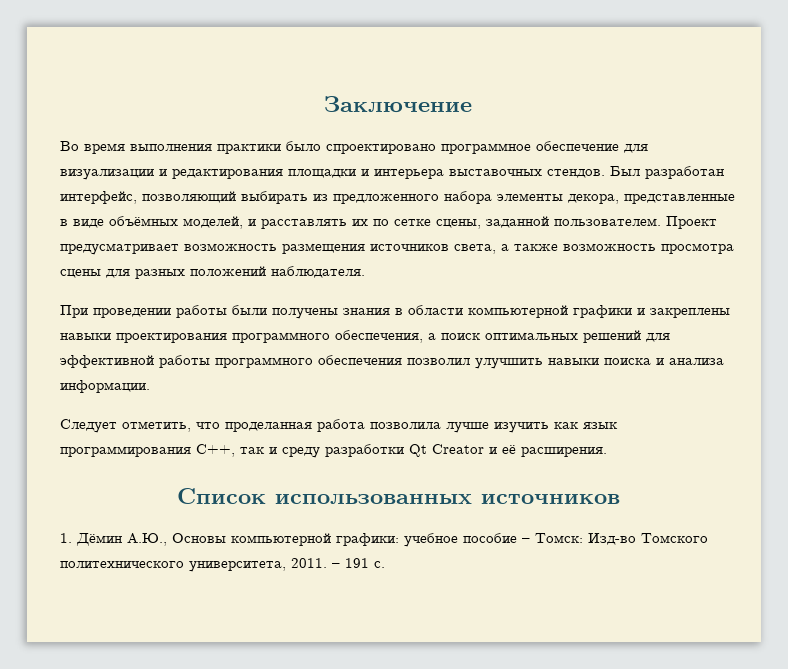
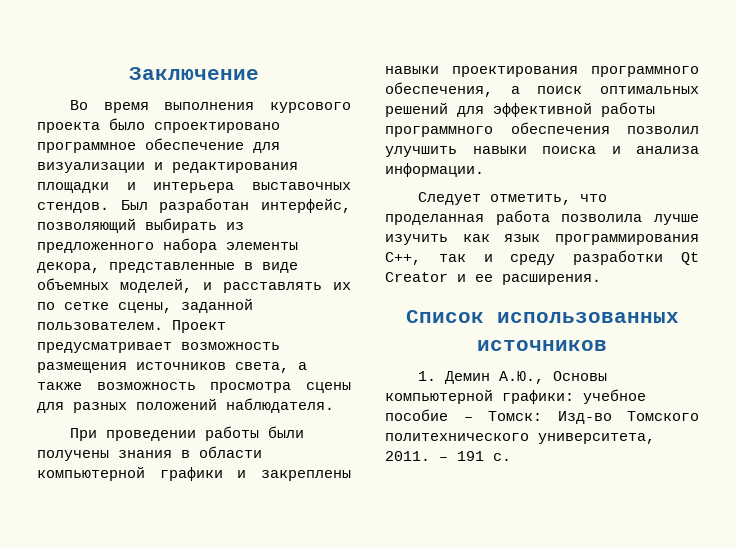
- Во время выполнения практики было спроектировано программное обеспечение для визуализации и редактирования площадки и интерьера выставочных стендов.
+ Во время выполнения курсового проекта было спроектировано программное обеспечение для визуализации и редактирования площадки и интерьера выставочных стендов.
- Был разработан интерфейс, позволяющий выбирать из предложенного набора элементы декора, представленные в виде объёмных моделей, и расставлять их по сетке сцены, заданной пользователем.
+ Был разработан интерфейс, позволяющий выбирать из предложенного набора элементы декора, представленные в виде объемных моделей, и расставлять их по сетке сцены, заданной пользователем.
- Следует отметить, что проделанная работа позволила лучше изучить как язык программирования С++, так и среду разработки Qt Creator и её расширения.
+ Следует отметить, что проделанная работа позволила лучше изучить как язык программирования С++, так и среду разработки Qt Creator и ее расширения.
- 1. Дёмин А.Ю., Основы компьютерной графики: учебное пособие – Томск: Изд-во Томского политехнического университета, 2011.
+ 1. Демин А.Ю., Основы компьютерной графики: учебное пособие – Томск: Изд-во Томского политехнического университета, 2011.

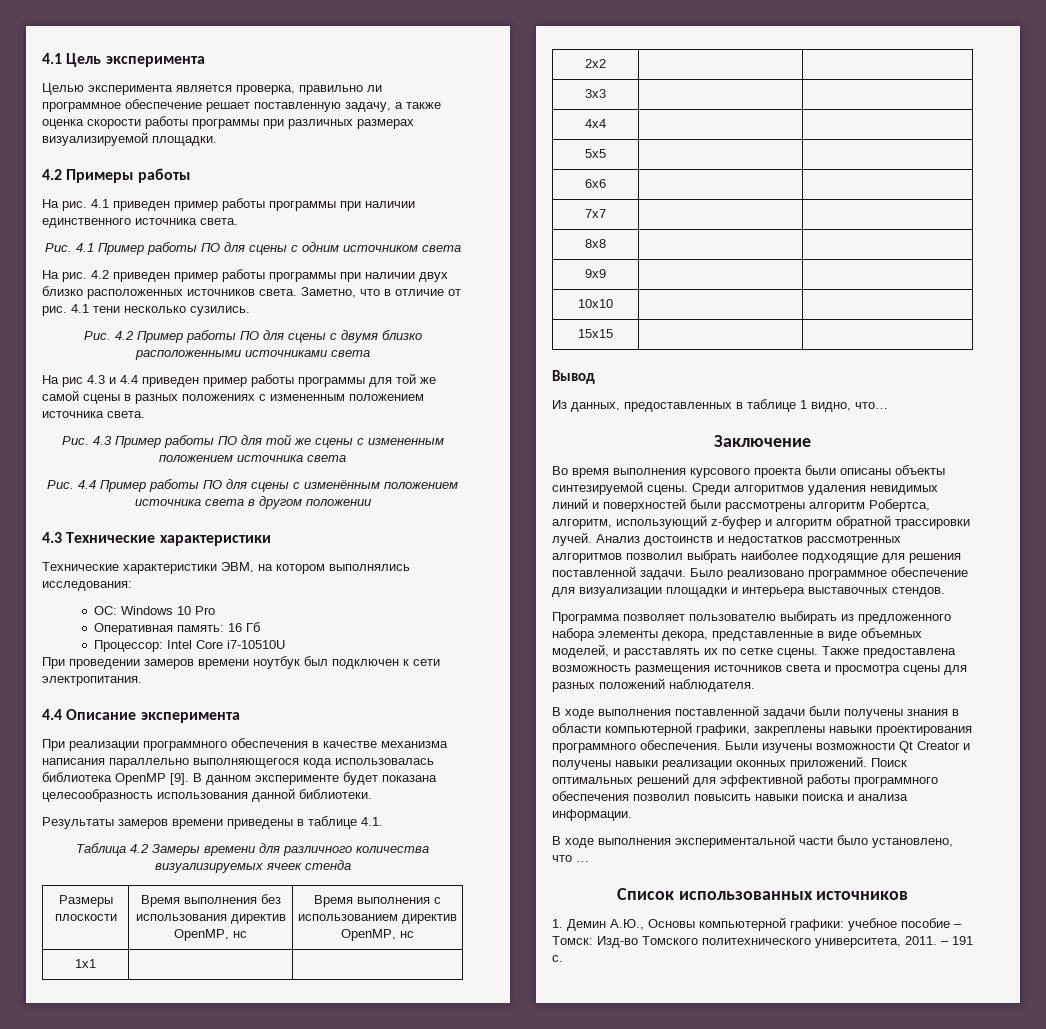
+ 4.1 Цель эксперимента
+ Целью эксперимента является проверка, правильно ли программное обеспечение решает поставленную задачу, а также оценка скорости работы программы при различных размерах визуализируемой площадки.
+ 4.2 Примеры работы
+ На рис. 4.1 приведен пример работы программы при наличии единственного источника света.
+ Рис. 4.1 Пример работы ПО для сцены с одним источником света
+ На рис. 4.2 приведен пример работы программы при наличии двух близко расположенных источников света. Заметно, что в отличие от рис. 4.1 тени несколько сузились.
+ Рис. 4.2 Пример работы ПО для сцены с двумя близко расположенными источниками света
+ На рис 4.3 и 4.4 приведен пример работы программы для той же самой сцены в разных положениях с измененным положением источника света.
+ Рис. 4.3 Пример работы ПО для той же сцены с измененным положением источника света
+ Рис. 4.4 Пример работы ПО для сцены с изменённым положением источника света в другом положении
+ 4.3 Технические характеристики
+ Технические характеристики ЭВМ, на котором выполнялись исследования:
+ ОС: Windows 10 Pro
+ Оперативная память: 16 Гб
+ Процессор: Intel Core i7-10510U
+ При проведении замеров времени ноутбук был подключен к сети электропитания.
+ 4.4 Описание эксперимента
+ При реализации программного обеспечения в качестве механизма написания параллельно выполняющегося кода использовалась библиотека OpenMP [9]. В данном эксперименте будет показана целесообразность использования данной библиотеки.
+ Результаты замеров времени приведены в таблице 4.1.
+ Таблица 4.2 Замеры времени для различного количества визуализируемых ячеек стенда
+ Размеры плоскости | Время выполнения без использования директив OpenMP, нс | Время выполнения с использованием директив OpenMP, нс
+ 1x1 | |
+ 2x2 | |
+ 3x3 | |
+ 4x4 | |
+ 5x5 | |
+ 6x6 | |
+ 7x7 | |
+ 8x8 | |
+ 9x9 | |
+ 10x10 | |
+ 15x15 | |
+ Вывод
+ Из данных, предоставленных в таблице 1 видно, что…
- Во время выполнения курсового проекта было спроектировано программное обеспечение для визуализации и редактирования площадки и интерьера выставочных стендов. Был разработан интерфейс, позволяющий выбирать из предложенного набора элементы декора, представленные в виде объемных моделей, и расставлять их по сетке сцены, заданной пользователем. Проект предусматривает возможность размещения источников света, а также возможность просмотра сцены для разных положений наблюдателя.
+ Во время выполнения курсового проекта были описаны объекты синтезируемой сцены. Среди алгоритмов удаления невидимых линий и поверхностей были рассмотрены алгоритм Робертса, алгоритм, использующий z-буфер и алгоритм обратной трассировки лучей. Анализ достоинств и недостатков рассмотренных алгоритмов позволил выбрать наиболее подходящие для решения поставленной задачи. Было реализовано программное обеспечение для визуализации площадки и интерьера выставочных стендов.
+ Программа позволяет пользователю выбирать из предложенного набора элементы декора, представленные в виде объемных моделей, и расставлять их по сетке сцены. Также предоставлена возможность размещения источников света и просмотра сцены для разных положений наблюдателя.
- При проведении работы были получены знания в области компьютерной графики и закреплены навыки проектирования программного обеспечения, а поиск оптимальных решений для эффективной работы программного обеспечения позволил улучшить навыки поиска и анализа информации.
+ В ходе выполнения поставленной задачи были получены знания в области компьютерной графики, закреплены навыки проектирования программного обеспечения. Были изучены возможности Qt Creator и получены навыки реализации оконных приложений. Поиск оптимальных решений для эффективной работы программного обеспечения позволил повысить навыки поиска и анализа информации.
- Следует отметить, что проделанная работа позволила лучше изучить как язык программирования С++, так и среду разработки Qt Creator и ее расширения.
+ В ходе выполнения экспериментальной части было установлено, что …

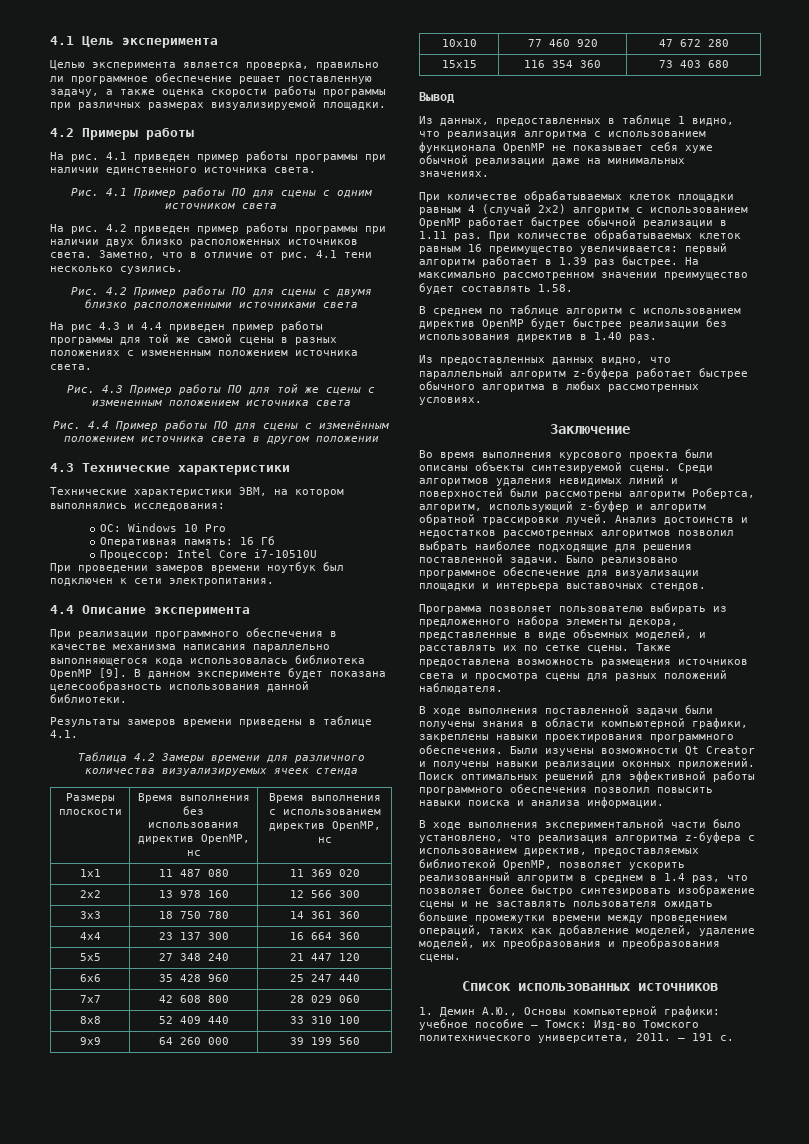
- 1x1 | |
- 2x2 | |
- 3x3 | |
- 4x4 | |
- 5x5 | |
- 6x6 | |
- 7x7 | |
- 8x8 | |
- 9x9 | |
- 10x10 | |
- 15x15 | |
+ 1x1 | 11 487 080 | 11 369 020
+ 2x2 | 13 978 160 | 12 566 300
+ 3x3 | 18 750 780 | 14 361 360
+ 4x4 | 23 137 300 | 16 664 360
+ 5x5 | 27 348 240 | 21 447 120
+ 6x6 | 35 428 960 | 25 247 440
+ 7x7 | 42 608 800 | 28 029 060
+ 8x8 | 52 409 440 | 33 310 100
+ 9x9 | 64 260 000 | 39 199 560
+ 10x10 | 77 460 920 | 47 672 280
+ 15x15 | 116 354 360 | 73 403 680
- Из данных, предоставленных в таблице 1 видно, что…
+ Из данных, предоставленных в таблице 1 видно, что реализация алгоритма с использованием функционала OpenMP не показывает себя хуже обычной реализации даже на минимальных значениях.
+ При количестве обрабатываемых клеток площадки равным 4 (случай 2x2) алгоритм с использованием OpenMP работает быстрее обычной реализации в 1.11 раз. При количестве обрабатываемых клеток равным 16 преимущество увеличивается: первый алгоритм работает в 1.39 раз быстрее. На максимально рассмотренном значении преимущество будет составлять 1.58.
+ В среднем по таблице алгоритм с использованием директив OpenMP будет быстрее реализации без использования директив в 1.40 раз.
+ Из предоставленных данных видно, что параллельный алгоритм z-буфера работает быстрее обычного алгоритма в любых рассмотренных условиях.
- В ходе выполнения экспериментальной части было установлено, что …
+ В ходе выполнения экспериментальной части было установлено, что реализация алгоритма z-буфера с использованием директив, предоставляемых библиотекой OpenMP, позволяет ускорить реализованный алгоритм в среднем в 1.4 раз, что позволяет более быстро синтезировать изображение сцены и не заставлять пользователя ожидать большие промежутки времени между проведением операций, таких как добавление моделей, удаление моделей, их преобразования и преобразования сцены.

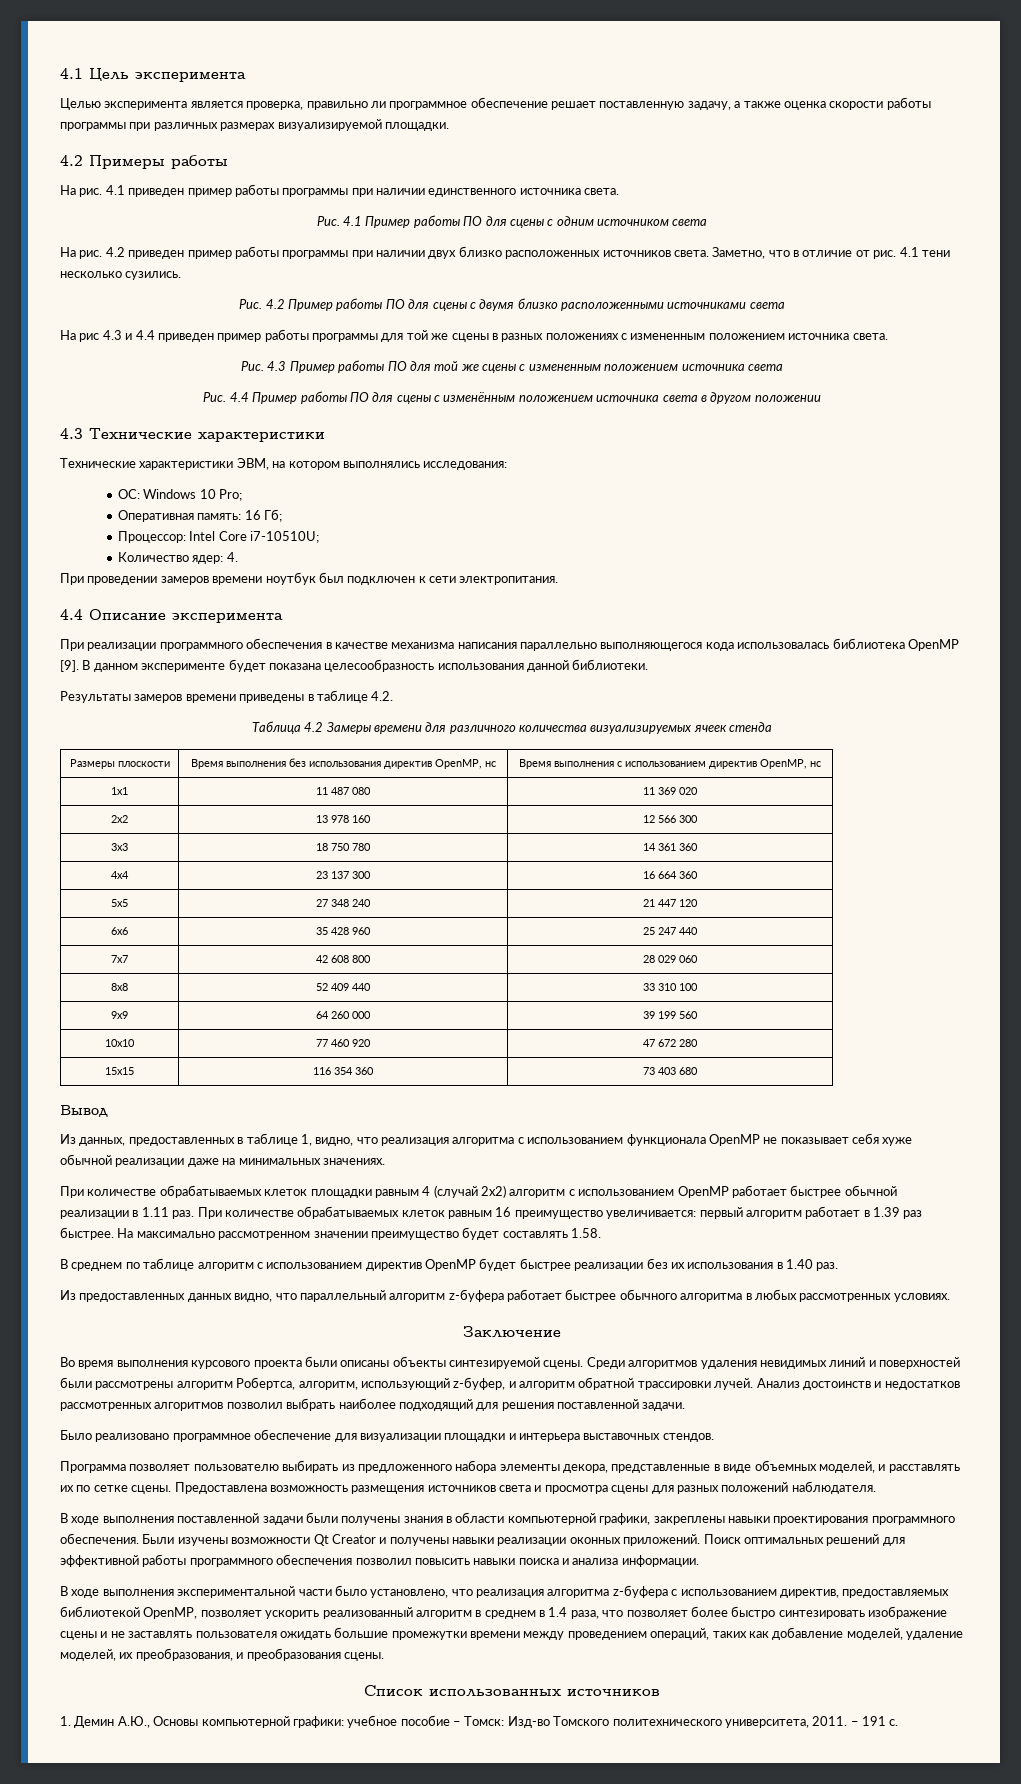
- На рис 4.3 и 4.4 приведен пример работы программы для той же самой сцены в разных положениях с измененным положением источника света.
+ На рис 4.3 и 4.4 приведен пример работы программы для той же сцены в разных положениях с измененным положением источника света.
- ОС: Windows 10 Pro
+ ОС: Windows 10 Pro;
- Оперативная память: 16 Гб
+ Оперативная память: 16 Гб;
- Процессор: Intel Core i7-10510U
+ Процессор: Intel Core i7-10510U;
+ Количество ядер: 4.
- Результаты замеров времени приведены в таблице 4.1.
+ Результаты замеров времени приведены в таблице 4.2.
- Из данных, предоставленных в таблице 1 видно, что реализация алгоритма с использованием функционала OpenMP не показывает себя хуже обычной реализации даже на минимальных значениях.
+ Из данных, предоставленных в таблице 1, видно, что реализация алгоритма с использованием функционала OpenMP не показывает себя хуже обычной реализации даже на минимальных значениях.
- В среднем по таблице алгоритм с использованием директив OpenMP будет быстрее реализации без использования директив в 1.40 раз.
+ В среднем по таблице алгоритм с использованием директив OpenMP будет быстрее реализации без их использования в 1.40 раз.
- Среди алгоритмов удаления невидимых линий и поверхностей были рассмотрены алгоритм Робертса, алгоритм, использующий z-буфер и алгоритм обратной трассировки лучей.
+ Среди алгоритмов удаления невидимых линий и поверхностей были рассмотрены алгоритм Робертса, алгоритм, использующий z-буфер, и алгоритм обратной трассировки лучей.
- Анализ достоинств и недостатков рассмотренных алгоритмов позволил выбрать наиболее подходящие для решения поставленной задачи. Было реализовано программное обеспечение для визуализации площадки и интерьера выставочных стендов.
+ Анализ достоинств и недостатков рассмотренных алгоритмов позволил выбрать наиболее подходящий для решения поставленной задачи.
+ Было реализовано программное обеспечение для визуализации площадки и интерьера выставочных стендов.
- Также предоставлена возможность размещения источников света и просмотра сцены для разных положений наблюдателя.
+ Предоставлена возможность размещения источников света и просмотра сцены для разных положений наблюдателя.
- В ходе выполнения экспериментальной части было установлено, что реализация алгоритма z-буфера с использованием директив, предоставляемых библиотекой OpenMP, позволяет ускорить реализованный алгоритм в среднем в 1.4 раз, что позволяет более быстро синтезировать изображение сцены и не заставлять пользователя ожидать большие промежутки времени между проведением операций, таких как добавление моделей, удаление моделей, их преобразования и преобразования сцены.
+ В ходе выполнения экспериментальной части было установлено, что реализация алгоритма z-буфера с использованием директив, предоставляемых библиотекой OpenMP, позволяет ускорить реализованный алгоритм в среднем в 1.4 раза, что позволяет более быстро синтезировать изображение сцены и не заставлять пользователя ожидать большие промежутки времени между проведением операций, таких как добавление моделей, удаление моделей, их преобразования, и преобразования сцены.

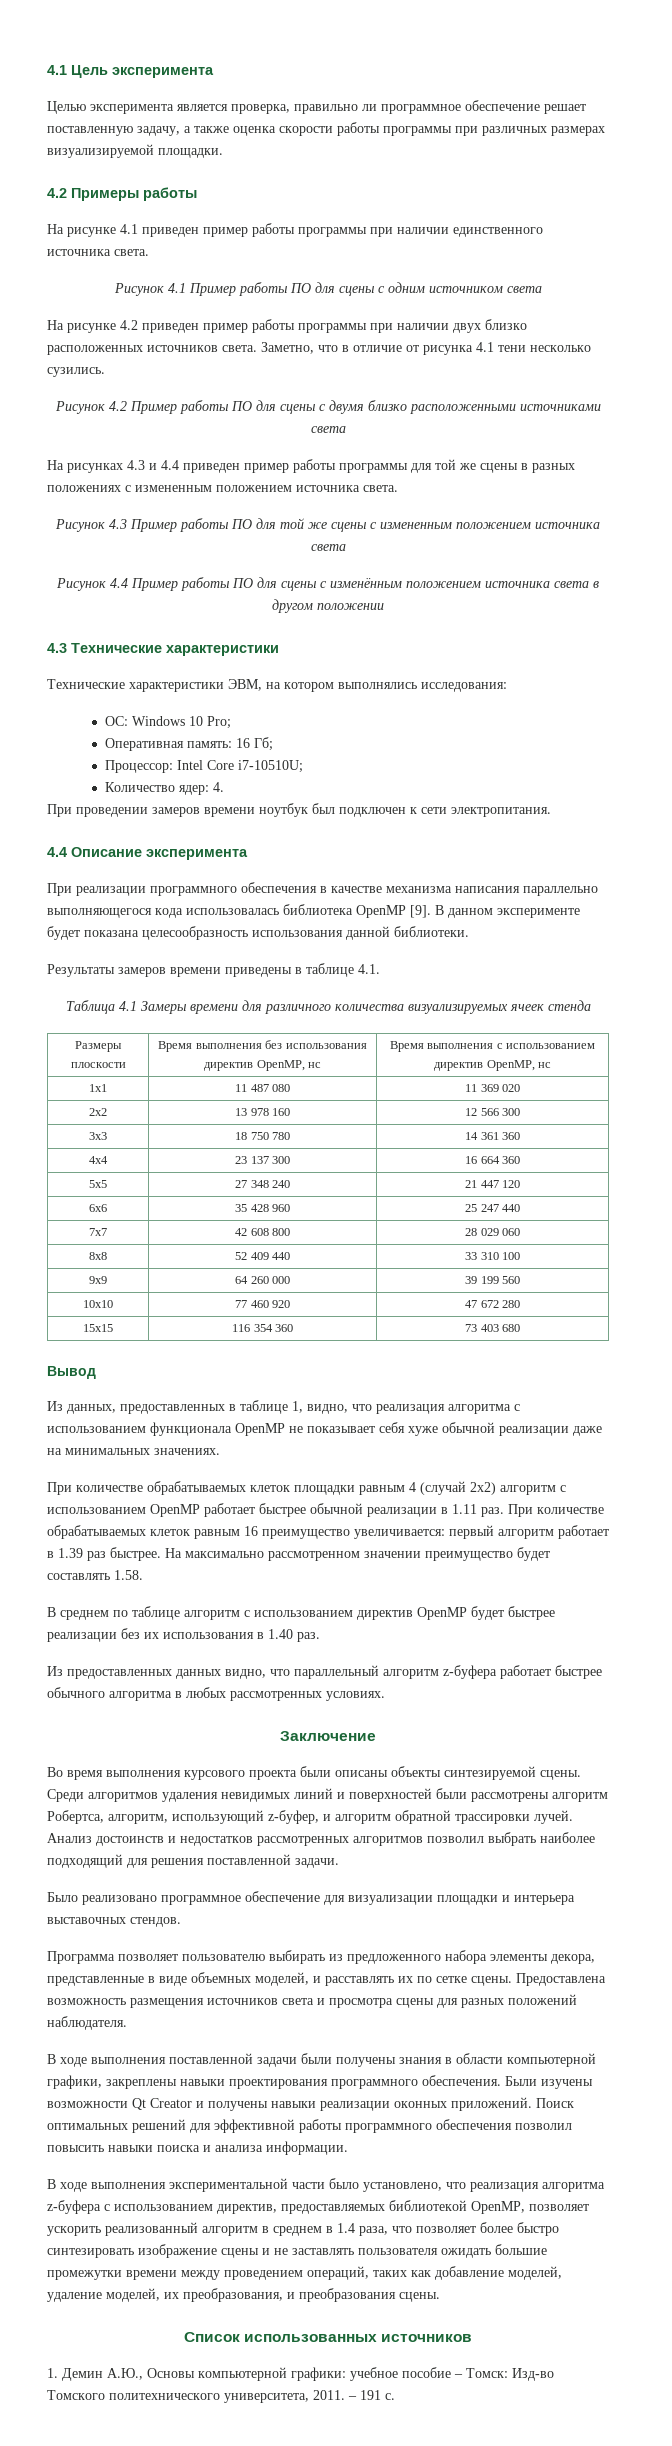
- На рис. 4.1 приведен пример работы программы при наличии единственного источника света.
+ На рисунке 4.1 приведен пример работы программы при наличии единственного источника света.
- Рис. 4.1 Пример работы ПО для сцены с одним источником света
+ Рисунок 4.1 Пример работы ПО для сцены с одним источником света
- На рис. 4.2 приведен пример работы программы при наличии двух близко расположенных источников света.
+ На рисунке 4.2 приведен пример работы программы при наличии двух близко расположенных источников света.
- Заметно, что в отличие от рис. 4.1 тени несколько сузились.
+ Заметно, что в отличие от рисунка 4.1 тени несколько сузились.
- Рис. 4.2 Пример работы ПО для сцены с двумя близко расположенными источниками света
+ Рисунок 4.2 Пример работы ПО для сцены с двумя близко расположенными источниками света
- На рис 4.3 и 4.4 приведен пример работы программы для той же сцены в разных положениях с измененным положением источника света.
+ На рисунках 4.3 и 4.4 приведен пример работы программы для той же сцены в разных положениях с измененным положением источника света.
- Рис. 4.3 Пример работы ПО для той же сцены с измененным положением источника света
+ Рисунок 4.3 Пример работы ПО для той же сцены с измененным положением источника света
- Рис. 4.4 Пример работы ПО для сцены с изменённым положением источника света в другом положении
+ Рисунок 4.4 Пример работы ПО для сцены с изменённым положением источника света в другом положении
- Результаты замеров времени приведены в таблице 4.2.
+ Результаты замеров времени приведены в таблице 4.1.
- Таблица 4.2 Замеры времени для различного количества визуализируемых ячеек стенда
+ Таблица 4.1 Замеры времени для различного количества визуализируемых ячеек стенда

